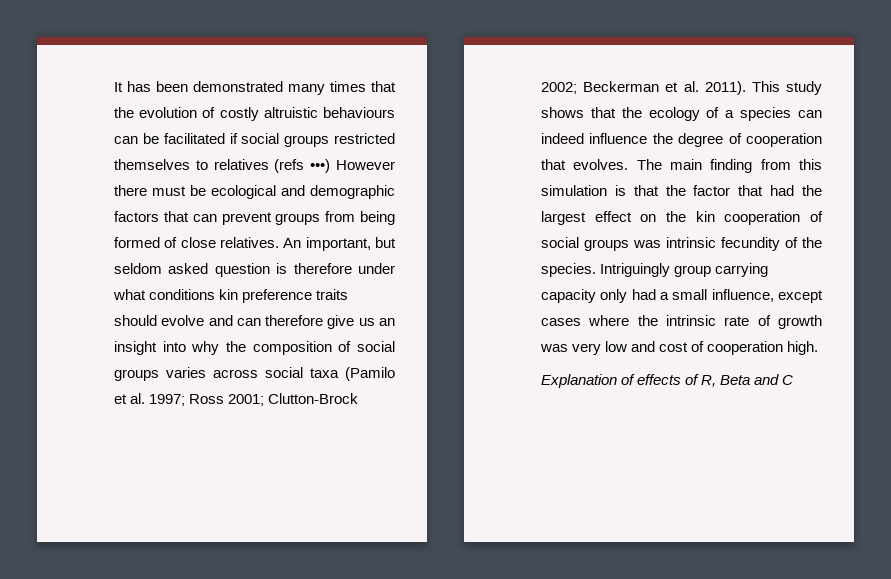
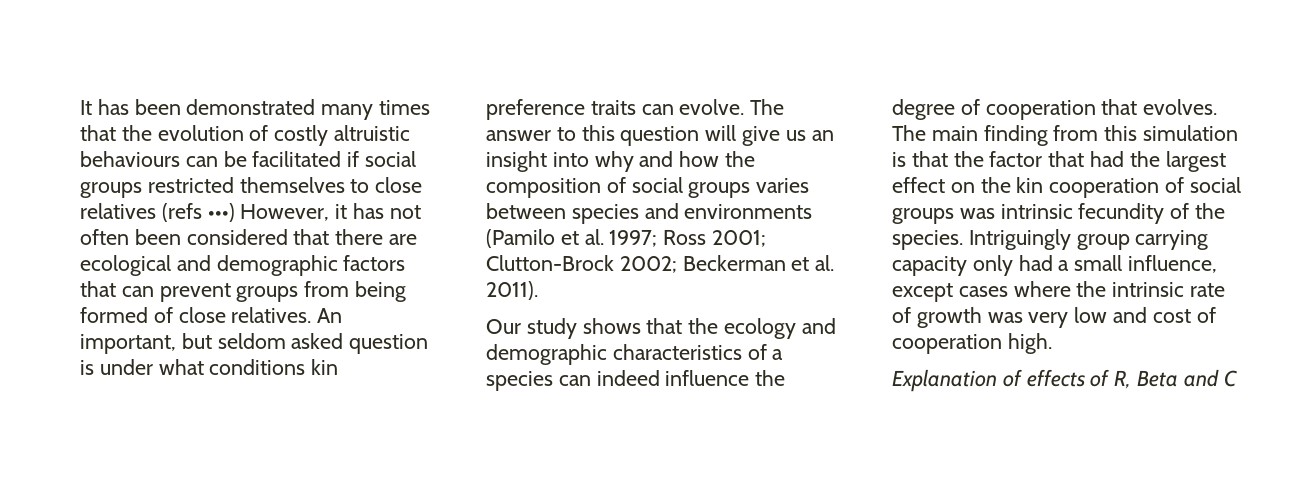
- It has been demonstrated many times that the evolution of costly altruistic behaviours can be facilitated if social groups restricted themselves to relatives (refs •••) However there must be ecological and demographic factors that can prevent groups from being formed of close relatives.
+ It has been demonstrated many times that the evolution of costly altruistic behaviours can be facilitated if social groups restricted themselves to close relatives (refs •••) However, it has not often been considered that there are ecological and demographic factors that can prevent groups from being formed of close relatives.
- An important, but seldom asked question is therefore under what conditions kin preference traits should evolve and can therefore give us an insight into why the composition of social groups varies across social taxa (Pamilo et al. 1997; Ross 2001; Clutton-Brock 2002; Beckerman et al. 2011). This study shows that the ecology of a species can indeed influence the degree of cooperation that evolves.
+ An important, but seldom asked question is under what conditions kin preference traits can evolve. The answer to this question will give us an insight into why and how the composition of social groups varies between species and environments (Pamilo et al. 1997; Ross 2001; Clutton-Brock 2002; Beckerman et al. 2011).
+ Our study shows that the ecology and demographic characteristics of a species can indeed influence the degree of cooperation that evolves.

